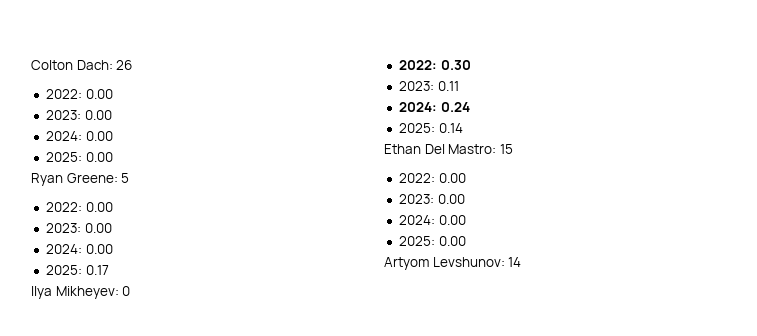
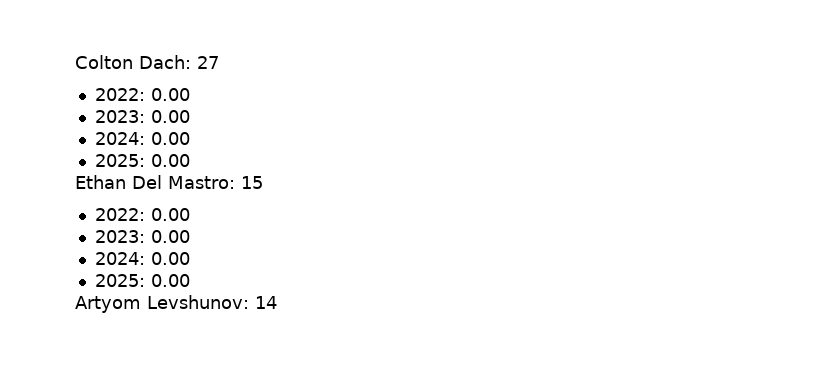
- Colton Dach: 26
+ Colton Dach: 27
  2022: 0.00
  2023: 0.00
  2024: 0.00
  2025: 0.00
- Ryan Greene: 5
- 2022: 0.00
- 2023: 0.00
- 2024: 0.00
- 2025: 0.17
- Ilya Mikheyev: 0
- 2022: 0.30
- 2023: 0.11
- 2024: 0.24
- 2025: 0.14

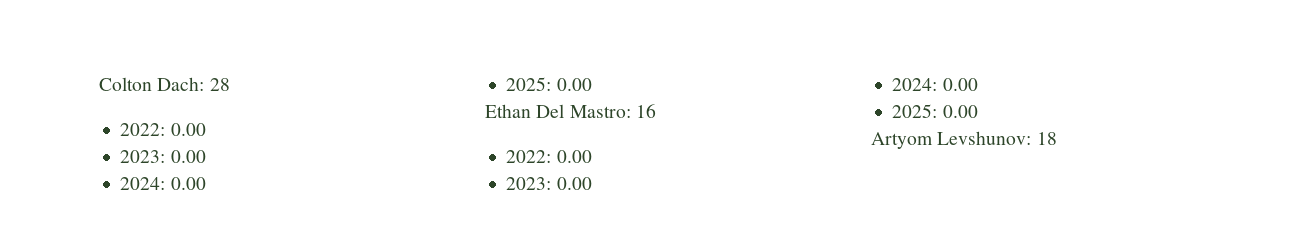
- Colton Dach: 27
+ Colton Dach: 28
- Ethan Del Mastro: 15
+ Ethan Del Mastro: 16
- Artyom Levshunov: 14
+ Artyom Levshunov: 18

